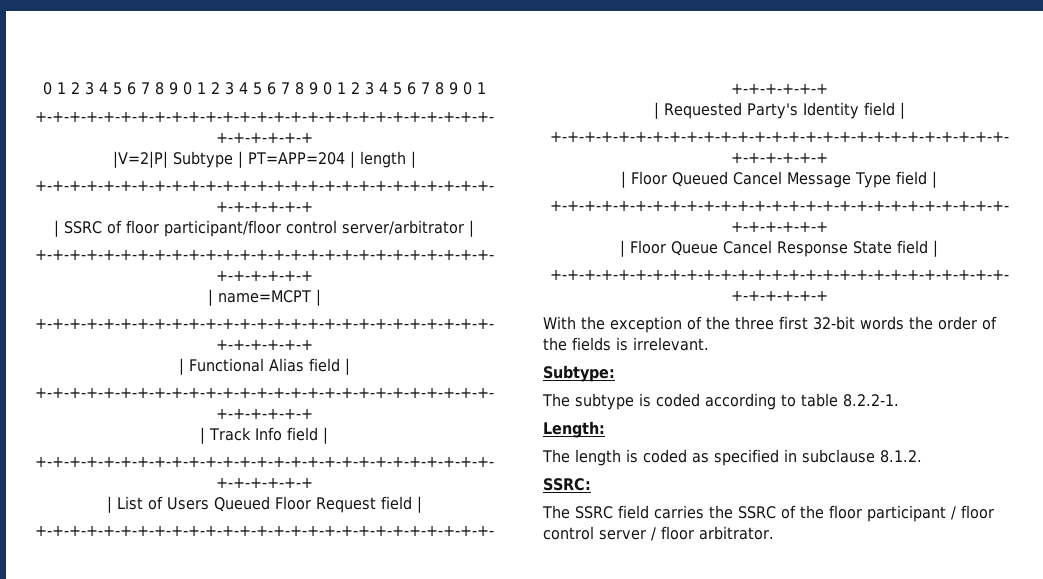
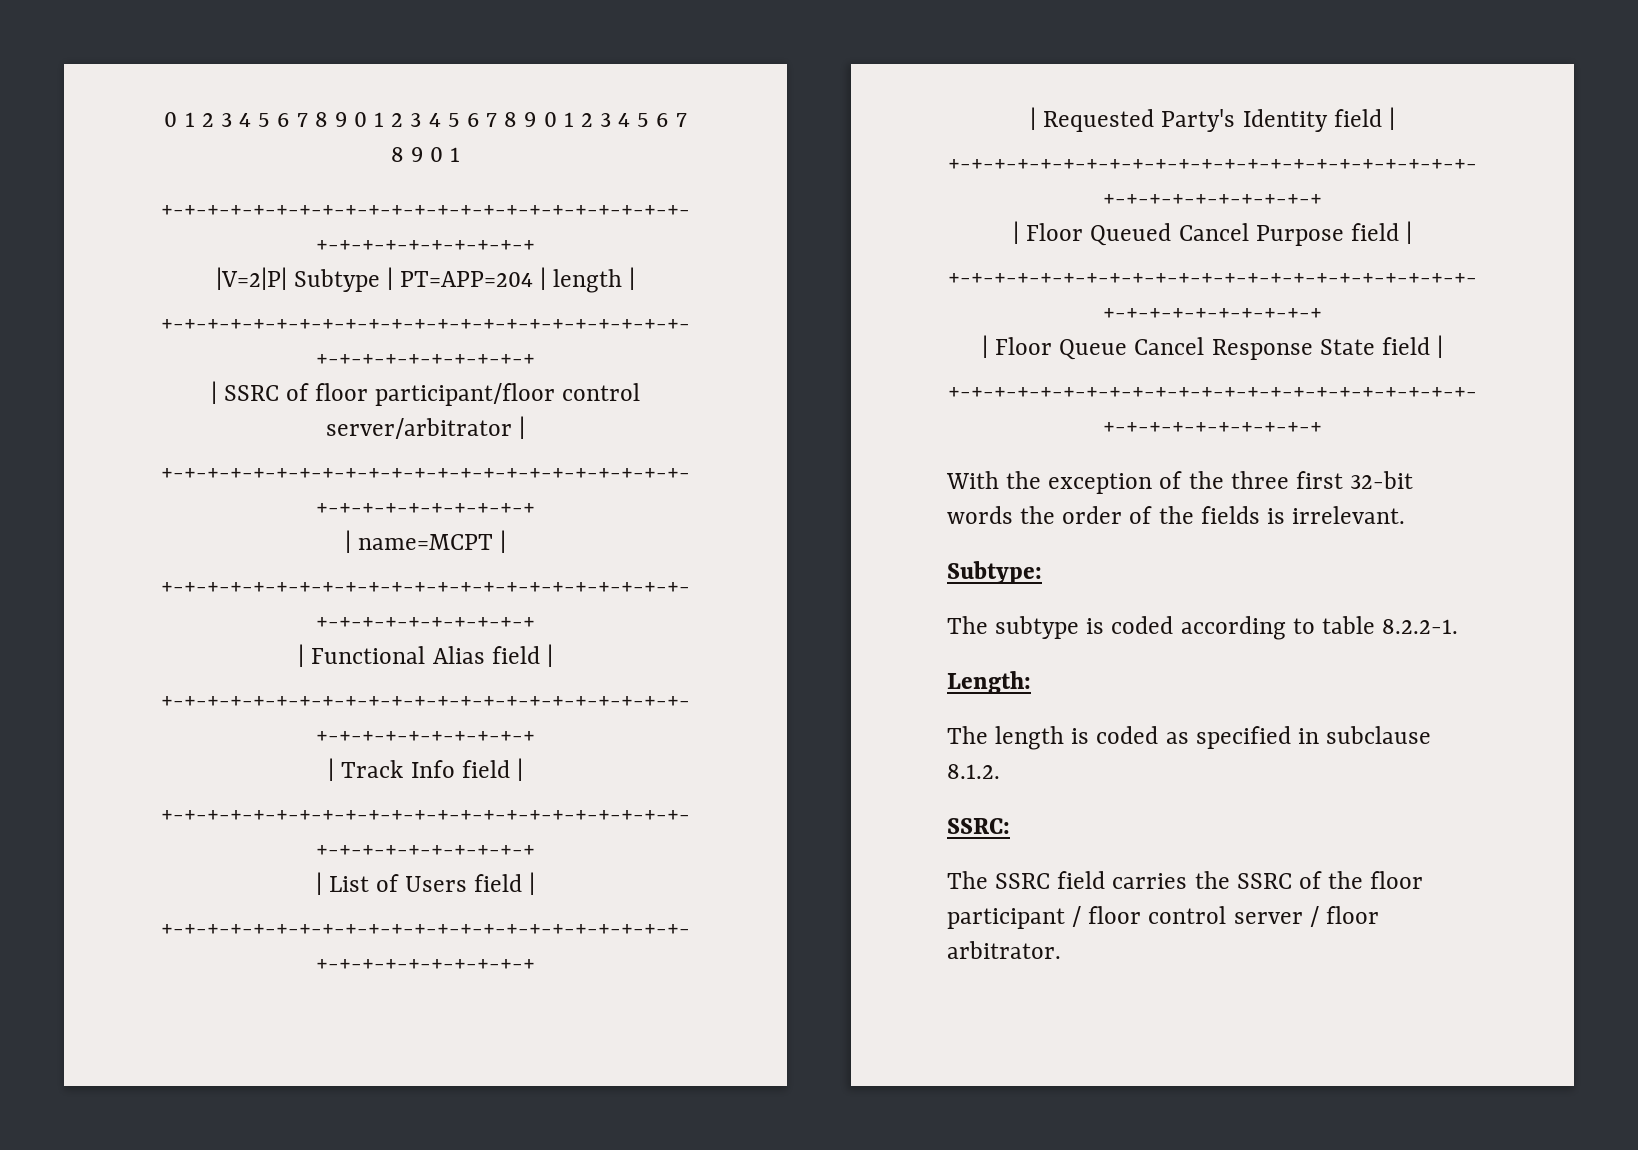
- | List of Users Queued Floor Request field |
+ | List of Users field |
- | Floor Queued Cancel Message Type field |
+ | Floor Queued Cancel Purpose field |

